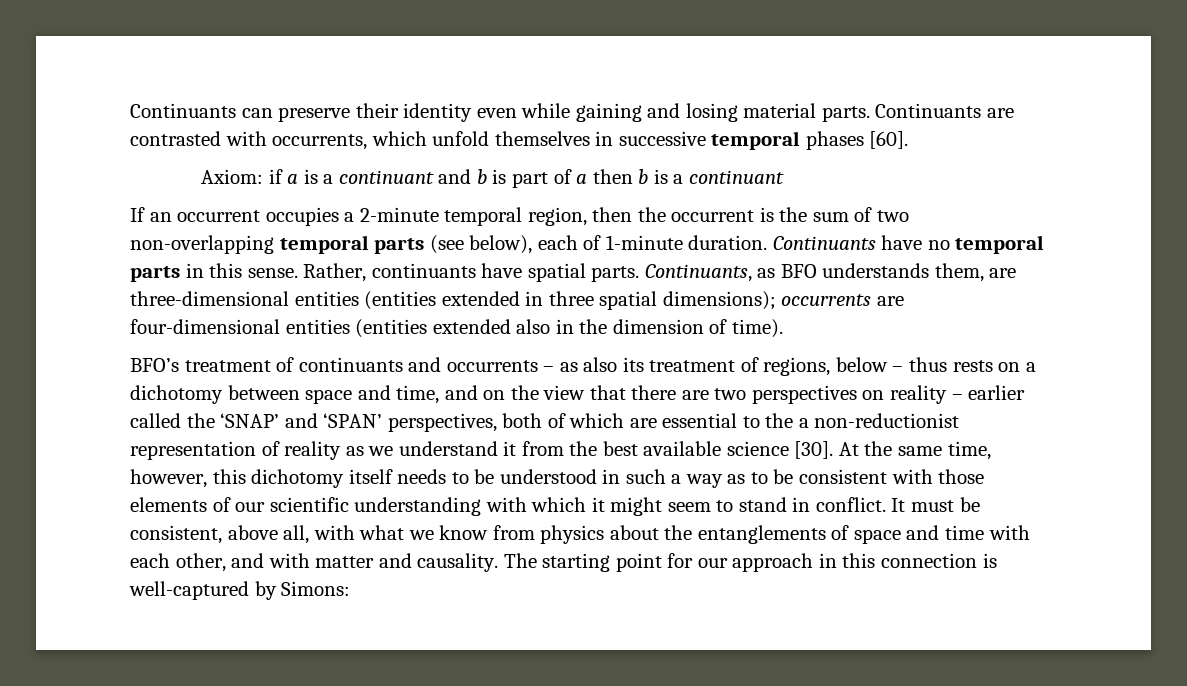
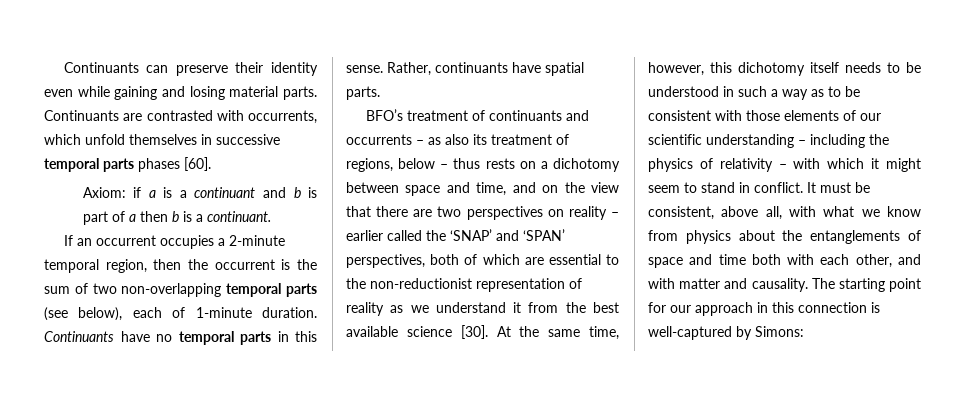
- Continuants are contrasted with occurrents, which unfold themselves in successive temporal phases [60].
+ Continuants are contrasted with occurrents, which unfold themselves in successive temporal parts phases [60].
- Axiom: if a is a continuant and b is part of a then b is a continuant
+ Axiom: if a is a continuant and b is part of a then b is a continuant.
- Continuants, as BFO understands them, are three-dimensional entities (entities extended in three spatial dimensions); occurrents are four-dimensional entities (entities extended also in the dimension of time).
- BFO’s treatment of continuants and occurrents – as also its treatment of regions, below – thus rests on a dichotomy between space and time, and on the view that there are two perspectives on reality – earlier called the ‘SNAP’ and ‘SPAN’ perspectives, both of which are essential to the a non-reductionist representation of reality as we understand it from the best available science [30].
+ BFO’s treatment of continuants and occurrents – as also its treatment of regions, below – thus rests on a dichotomy between space and time, and on the view that there are two perspectives on reality – earlier called the ‘SNAP’ and ‘SPAN’ perspectives, both of which are essential to the non-reductionist representation of reality as we understand it from the best available science [30].
- At the same time, however, this dichotomy itself needs to be understood in such a way as to be consistent with those elements of our scientific understanding with which it might seem to stand in conflict.
+ At the same time, however, this dichotomy itself needs to be understood in such a way as to be consistent with those elements of our scientific understanding – including the physics of relativity – with which it might seem to stand in conflict.
- It must be consistent, above all, with what we know from physics about the entanglements of space and time with each other, and with matter and causality.
+ It must be consistent, above all, with what we know from physics about the entanglements of space and time both with each other, and with matter and causality.

